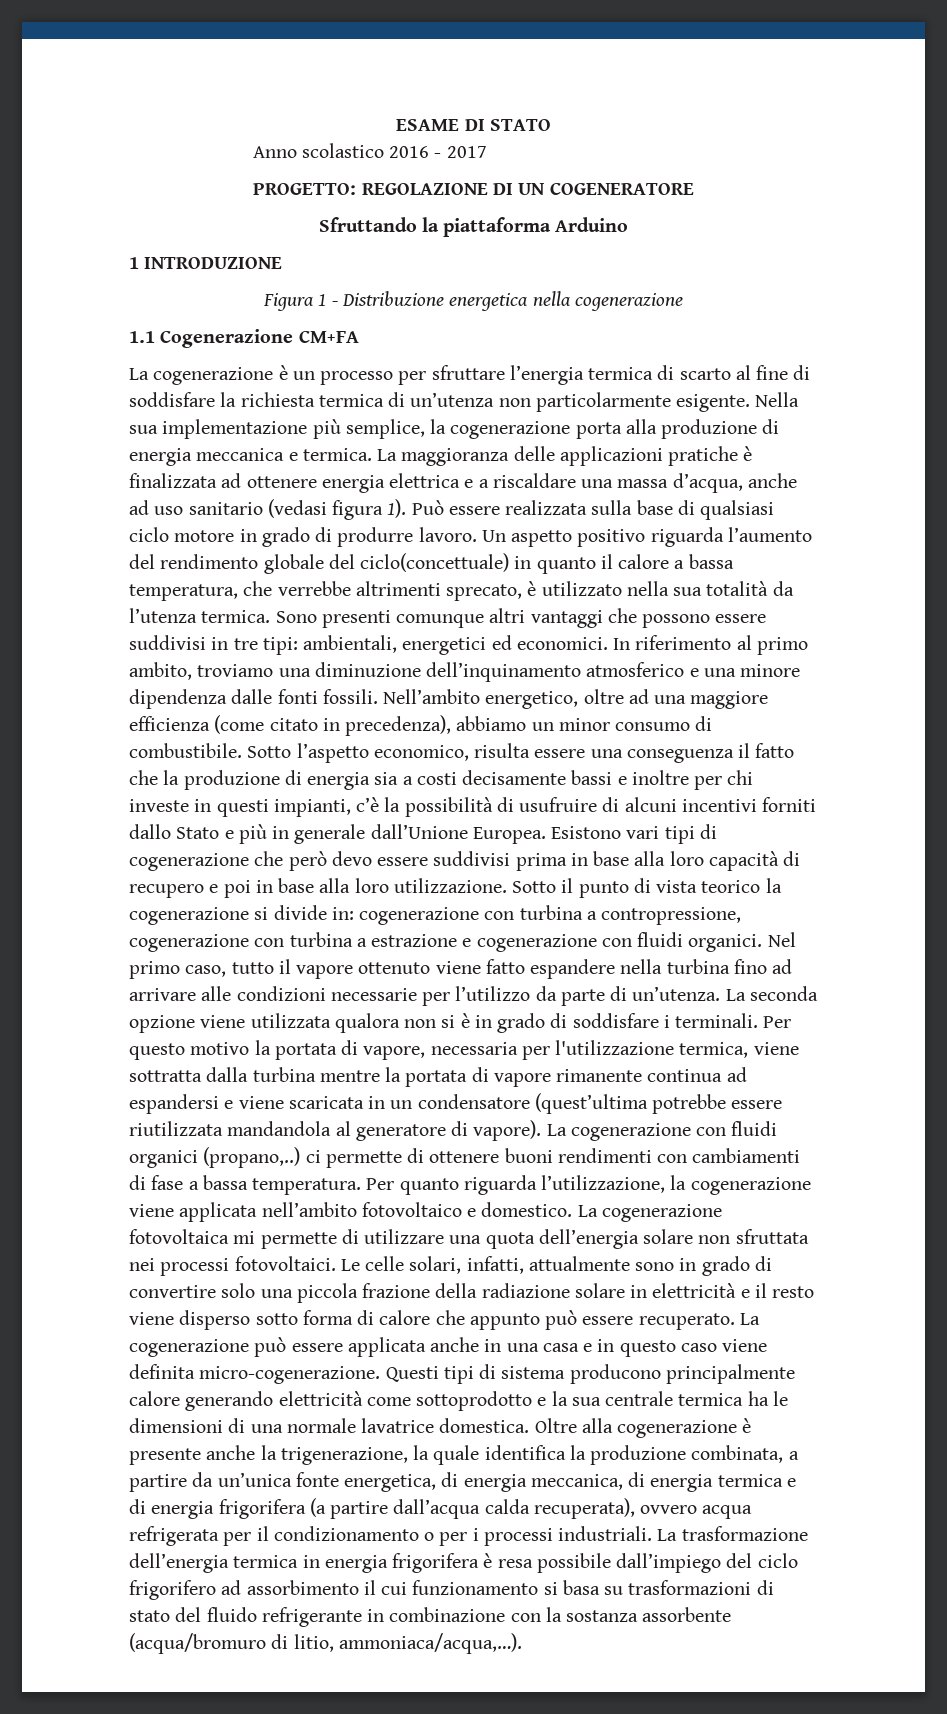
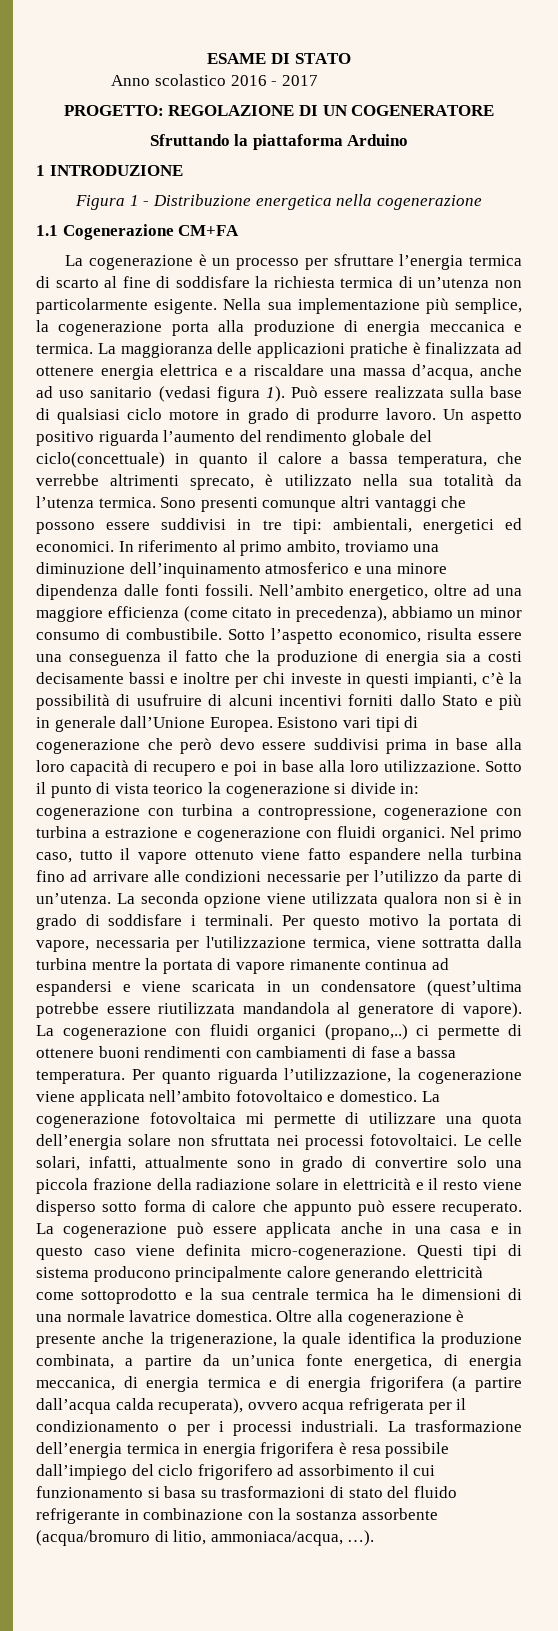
- La trasformazione dell’energia termica in energia frigorifera è resa possibile dall’impiego del ciclo frigorifero ad assorbimento il cui funzionamento si basa su trasformazioni di stato del fluido refrigerante in combinazione con la sostanza assorbente (acqua/bromuro di litio, ammoniaca/acqua,…).
+ La trasformazione dell’energia termica in energia frigorifera è resa possibile dall’impiego del ciclo frigorifero ad assorbimento il cui funzionamento si basa su trasformazioni di stato del fluido refrigerante in combinazione con la sostanza assorbente (acqua/bromuro di litio, ammoniaca/acqua, …).

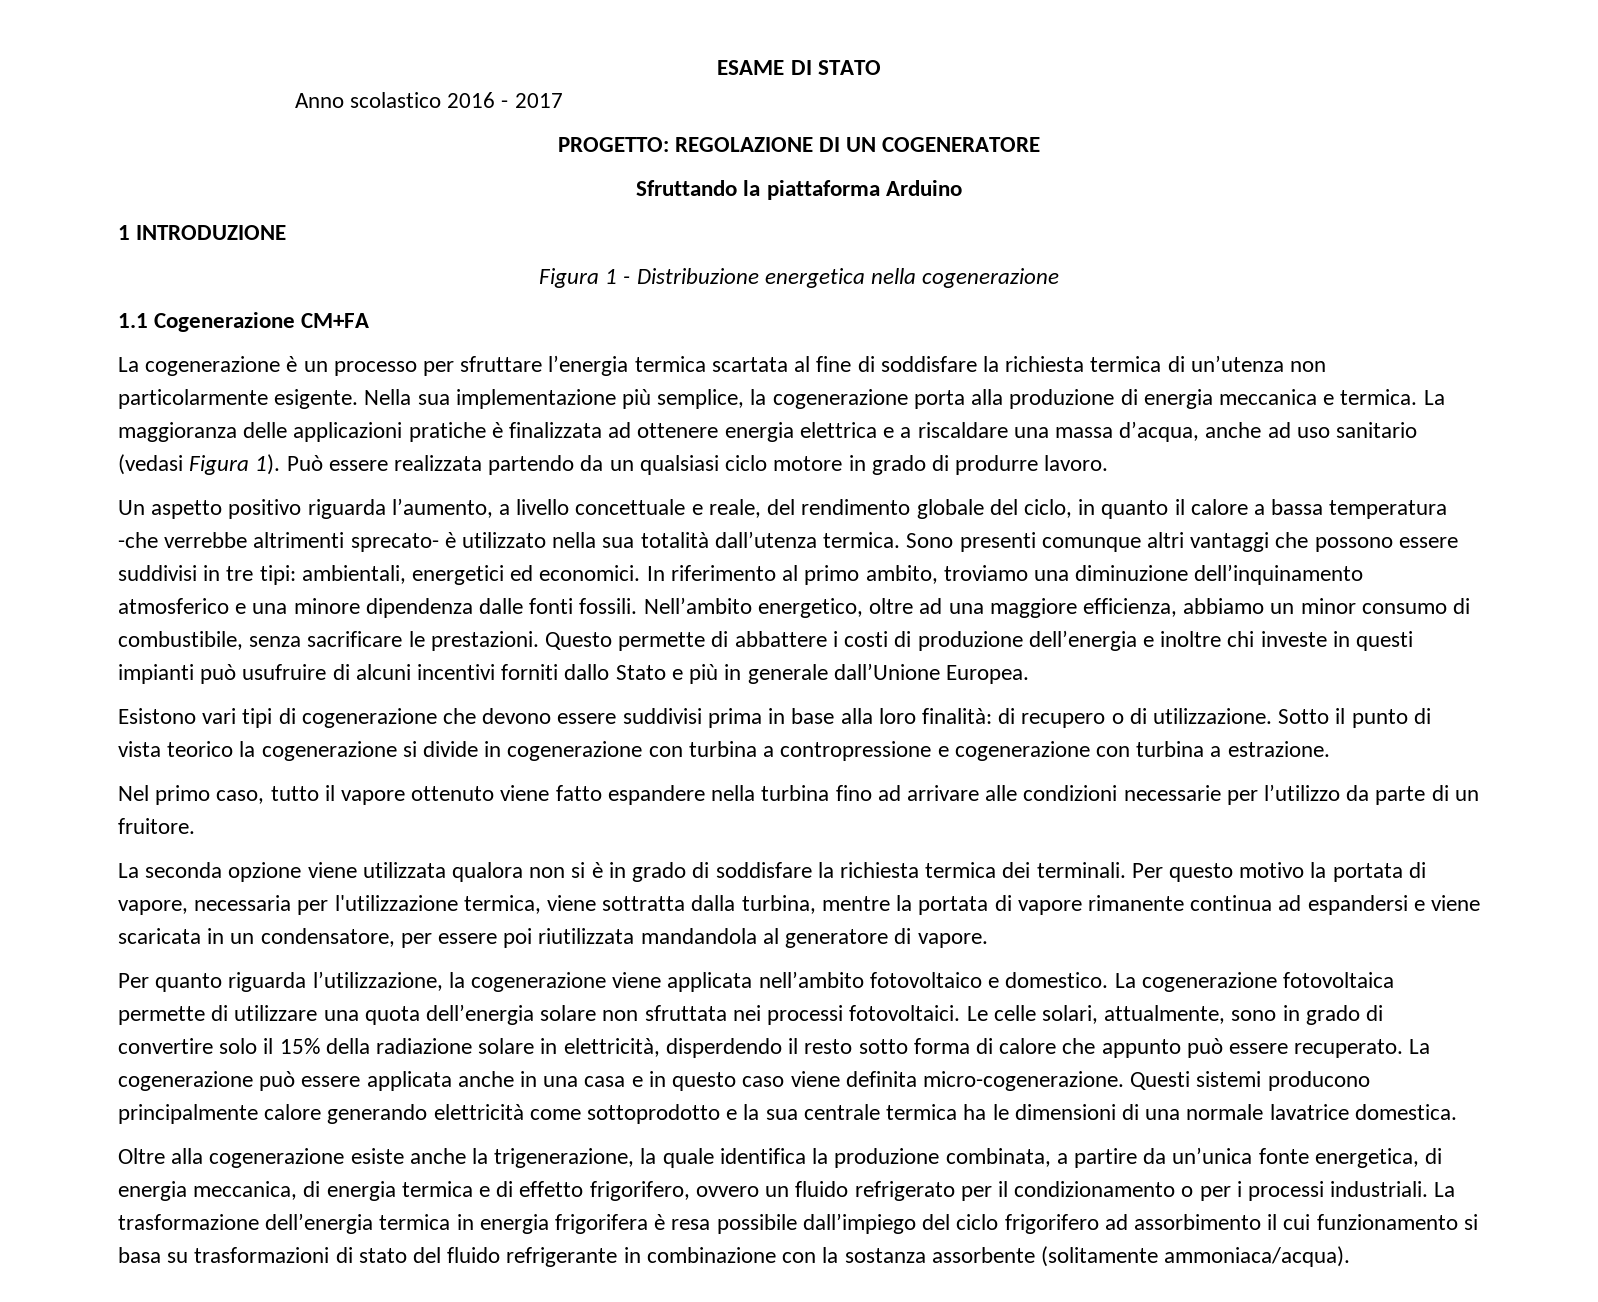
- La cogenerazione è un processo per sfruttare l’energia termica di scarto al fine di soddisfare la richiesta termica di un’utenza non particolarmente esigente.
+ La cogenerazione è un processo per sfruttare l’energia termica scartata al fine di soddisfare la richiesta termica di un’utenza non particolarmente esigente.
- La maggioranza delle applicazioni pratiche è finalizzata ad ottenere energia elettrica e a riscaldare una massa d’acqua, anche ad uso sanitario (vedasi figura 1).
+ La maggioranza delle applicazioni pratiche è finalizzata ad ottenere energia elettrica e a riscaldare una massa d’acqua, anche ad uso sanitario (vedasi Figura 1).
- Può essere realizzata sulla base di qualsiasi ciclo motore in grado di produrre lavoro. Un aspetto positivo riguarda l’aumento del rendimento globale del ciclo(concettuale) in quanto il calore a bassa temperatura, che verrebbe altrimenti sprecato, è utilizzato nella sua totalità da l’utenza termica.
+ Può essere realizzata partendo da un qualsiasi ciclo motore in grado di produrre lavoro.
+ Un aspetto positivo riguarda l’aumento, a livello concettuale e reale, del rendimento globale del ciclo, in quanto il calore a bassa temperatura -che verrebbe altrimenti sprecato- è utilizzato nella sua totalità dall’utenza termica.
- Nell’ambito energetico, oltre ad una maggiore efficienza (come citato in precedenza), abbiamo un minor consumo di combustibile. Sotto l’aspetto economico, risulta essere una conseguenza il fatto che la produzione di energia sia a costi decisamente bassi e inoltre per chi investe in questi impianti, c’è la possibilità di usufruire di alcuni incentivi forniti dallo Stato e più in generale dall’Unione Europea. Esistono vari tipi di cogenerazione che però devo essere suddivisi prima in base alla loro capacità di recupero e poi in base alla loro utilizzazione.
+ Nell’ambito energetico, oltre ad una maggiore efficienza, abbiamo un minor consumo di combustibile, senza sacrificare le prestazioni. Questo permette di abbattere i costi di produzione dell’energia e inoltre chi investe in questi impianti può usufruire di alcuni incentivi forniti dallo Stato e più in generale dall’Unione Europea.
+ Esistono vari tipi di cogenerazione che devono essere suddivisi prima in base alla loro finalità: di recupero o di utilizzazione.
- Sotto il punto di vista teorico la cogenerazione si divide in: cogenerazione con turbina a contropressione, cogenerazione con turbina a estrazione e cogenerazione con fluidi organici. Nel primo caso, tutto il vapore ottenuto viene fatto espandere nella turbina fino ad arrivare alle condizioni necessarie per l’utilizzo da parte di un’utenza. La seconda opzione viene utilizzata qualora non si è in grado di soddisfare i terminali.
+ Sotto il punto di vista teorico la cogenerazione si divide in cogenerazione con turbina a contropressione e cogenerazione con turbina a estrazione.
+ Nel primo caso, tutto il vapore ottenuto viene fatto espandere nella turbina fino ad arrivare alle condizioni necessarie per l’utilizzo da parte di un fruitore.
+ La seconda opzione viene utilizzata qualora non si è in grado di soddisfare la richiesta termica dei terminali.
- Per questo motivo la portata di vapore, necessaria per l'utilizzazione termica, viene sottratta dalla turbina mentre la portata di vapore rimanente continua ad espandersi e viene scaricata in un condensatore (quest’ultima potrebbe essere riutilizzata mandandola al generatore di vapore). La cogenerazione con fluidi organici (propano,..) ci permette di ottenere buoni rendimenti con cambiamenti di fase a bassa temperatura. Per quanto riguarda l’utilizzazione, la cogenerazione viene applicata nell’ambito fotovoltaico e domestico.
+ Per questo motivo la portata di vapore, necessaria per l'utilizzazione termica, viene sottratta dalla turbina, mentre la portata di vapore rimanente continua ad espandersi e viene scaricata in un condensatore, per essere poi riutilizzata mandandola al generatore di vapore.
+ Per quanto riguarda l’utilizzazione, la cogenerazione viene applicata nell’ambito fotovoltaico e domestico.
- La cogenerazione fotovoltaica mi permette di utilizzare una quota dell’energia solare non sfruttata nei processi fotovoltaici.
+ La cogenerazione fotovoltaica permette di utilizzare una quota dell’energia solare non sfruttata nei processi fotovoltaici.
- Le celle solari, infatti, attualmente sono in grado di convertire solo una piccola frazione della radiazione solare in elettricità e il resto viene disperso sotto forma di calore che appunto può essere recuperato.
+ Le celle solari, attualmente, sono in grado di convertire solo il 15% della radiazione solare in elettricità, disperdendo il resto sotto forma di calore che appunto può essere recuperato.
- Questi tipi di sistema producono principalmente calore generando elettricità come sottoprodotto e la sua centrale termica ha le dimensioni di una normale lavatrice domestica. Oltre alla cogenerazione è presente anche la trigenerazione, la quale identifica la produzione combinata, a partire da un’unica fonte energetica, di energia meccanica, di energia termica e di energia frigorifera (a partire dall’acqua calda recuperata), ovvero acqua refrigerata per il condizionamento o per i processi industriali.
+ Questi sistemi producono principalmente calore generando elettricità come sottoprodotto e la sua centrale termica ha le dimensioni di una normale lavatrice domestica.
+ Oltre alla cogenerazione esiste anche la trigenerazione, la quale identifica la produzione combinata, a partire da un’unica fonte energetica, di energia meccanica, di energia termica e di effetto frigorifero, ovvero un fluido refrigerato per il condizionamento o per i processi industriali.
- La trasformazione dell’energia termica in energia frigorifera è resa possibile dall’impiego del ciclo frigorifero ad assorbimento il cui funzionamento si basa su trasformazioni di stato del fluido refrigerante in combinazione con la sostanza assorbente (acqua/bromuro di litio, ammoniaca/acqua, …).
+ La trasformazione dell’energia termica in energia frigorifera è resa possibile dall’impiego del ciclo frigorifero ad assorbimento il cui funzionamento si basa su trasformazioni di stato del fluido refrigerante in combinazione con la sostanza assorbente (solitamente ammoniaca/acqua).

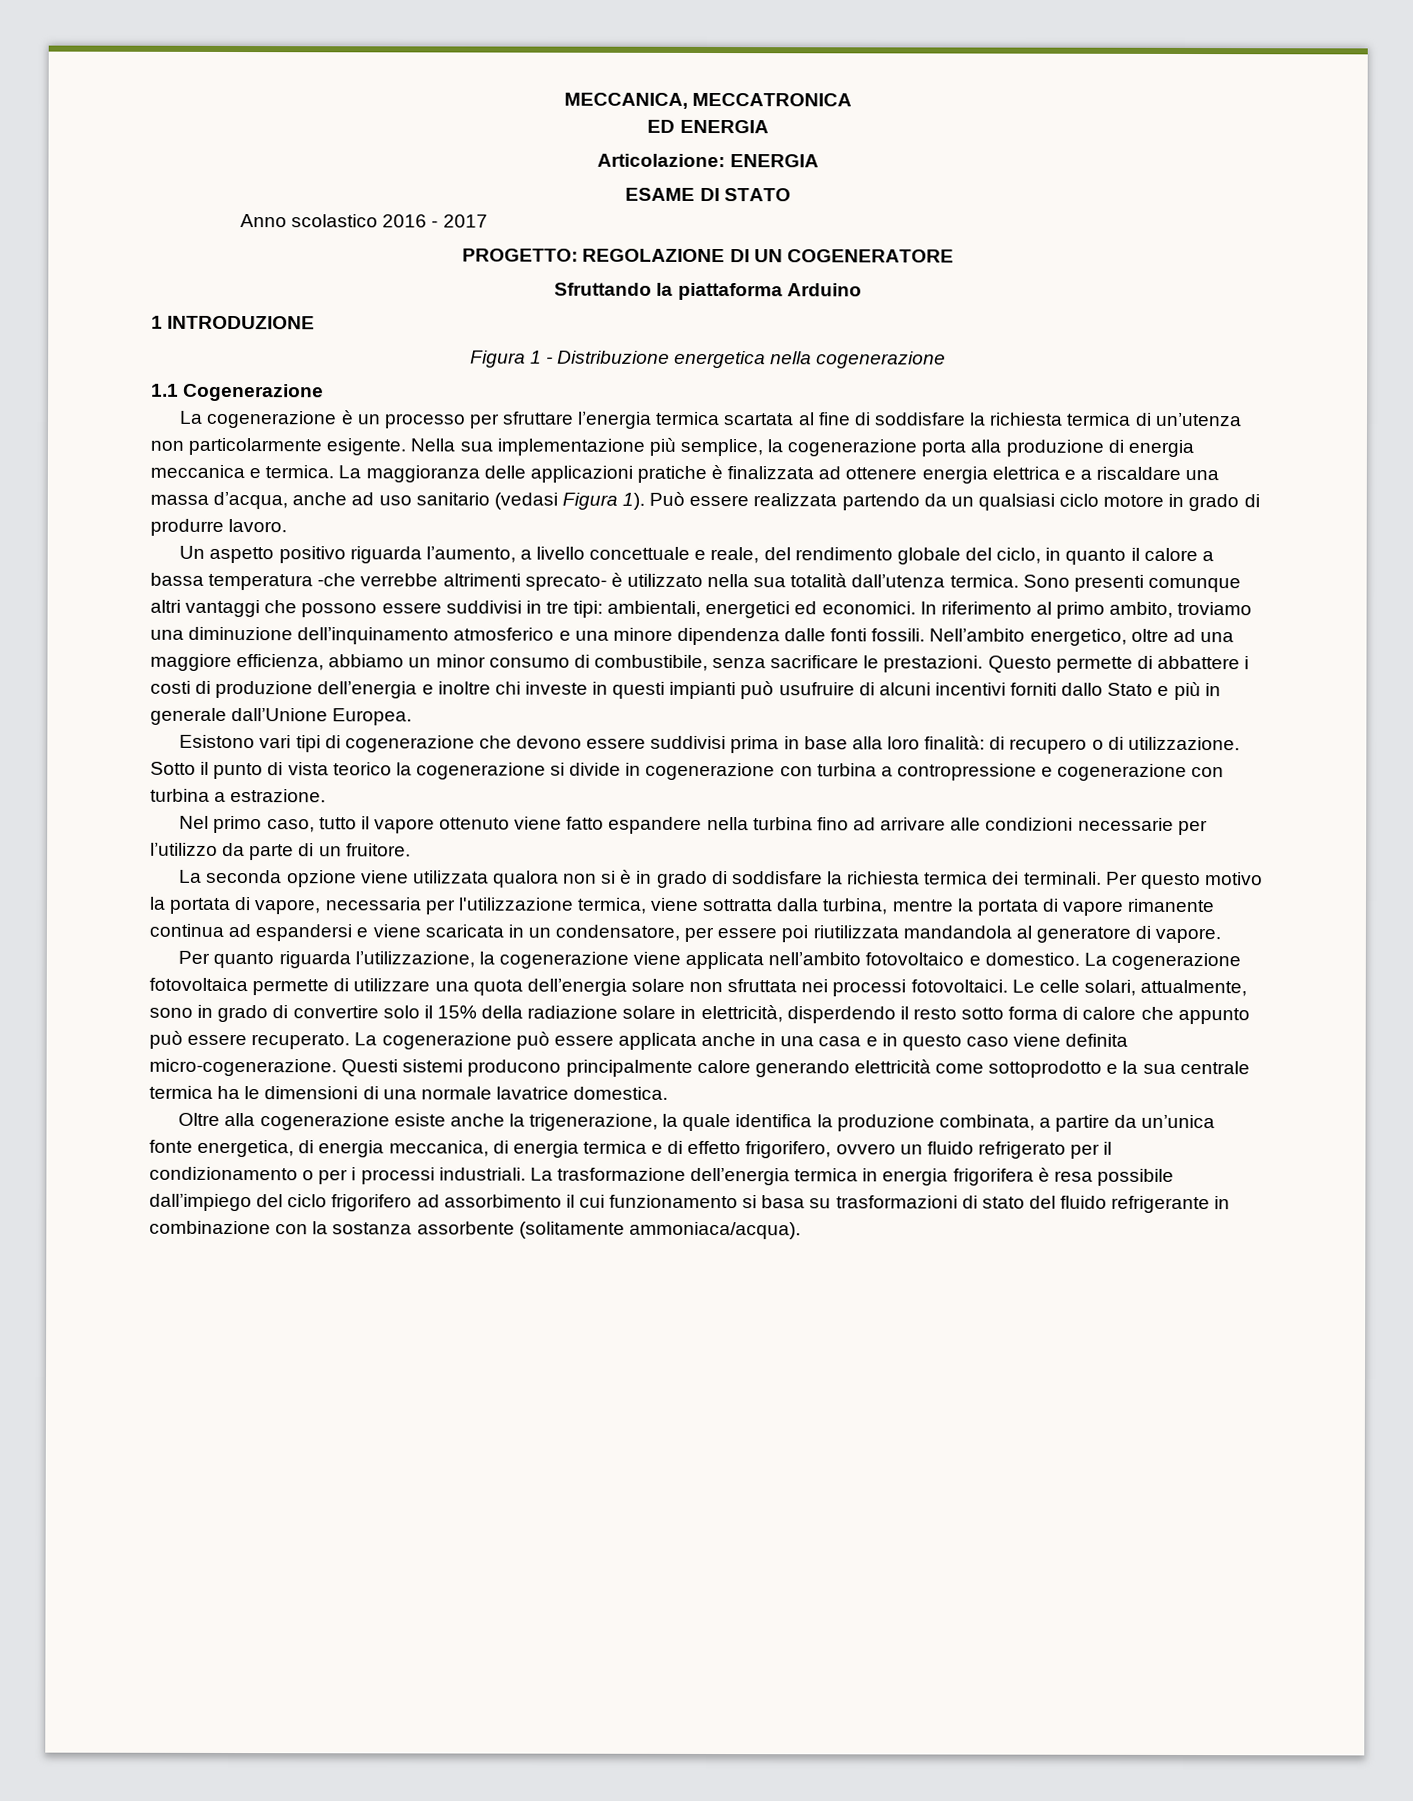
+ MECCANICA, MECCATRONICA
+ ED ENERGIA
+ Articolazione: ENERGIA
- 1.1 Cogenerazione CM+FA
+ 1.1 Cogenerazione

